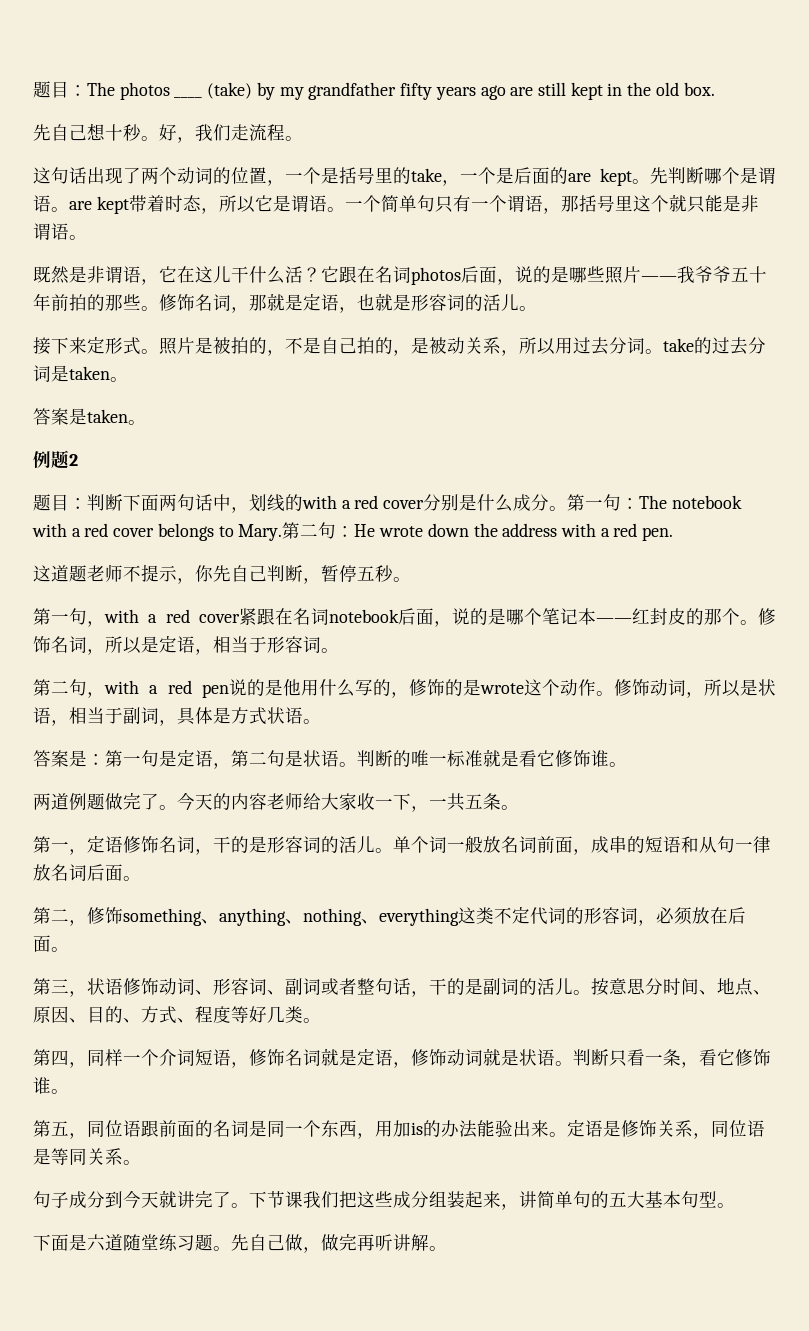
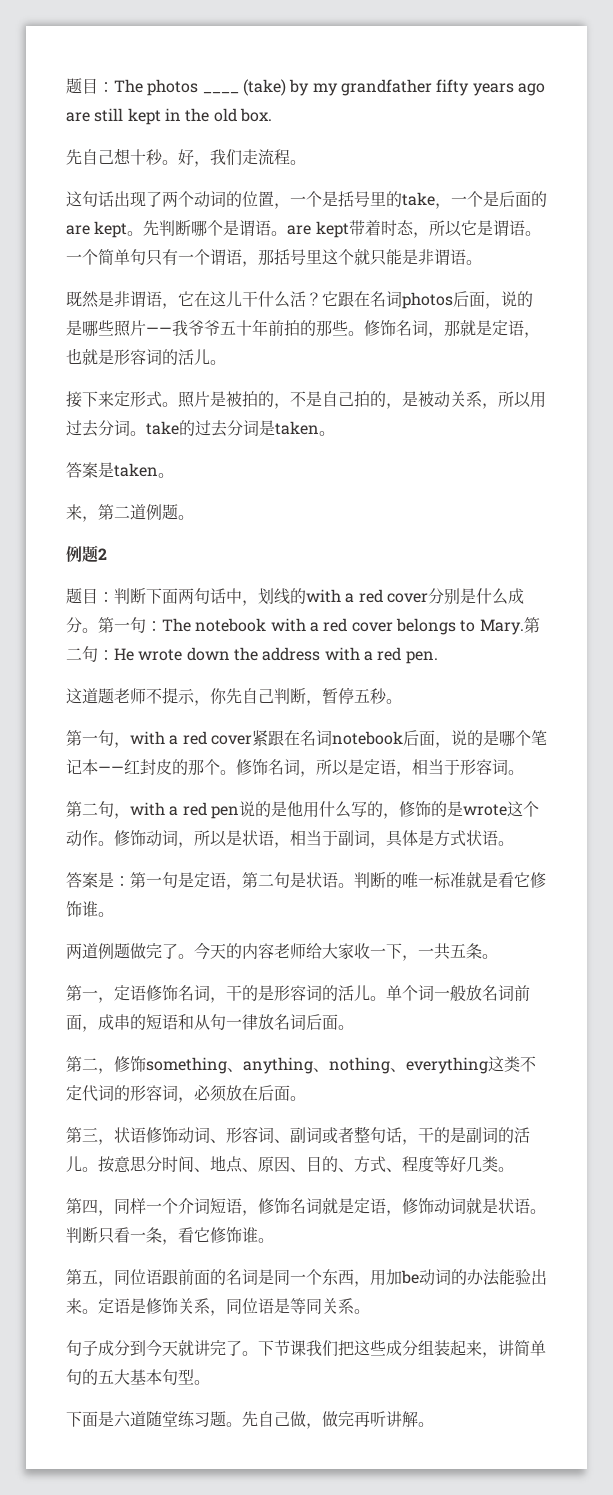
+ 来，第二道例题。
- 第五，同位语跟前面的名词是同一个东西，用加is的办法能验出来。
+ 第五，同位语跟前面的名词是同一个东西，用加be动词的办法能验出来。

